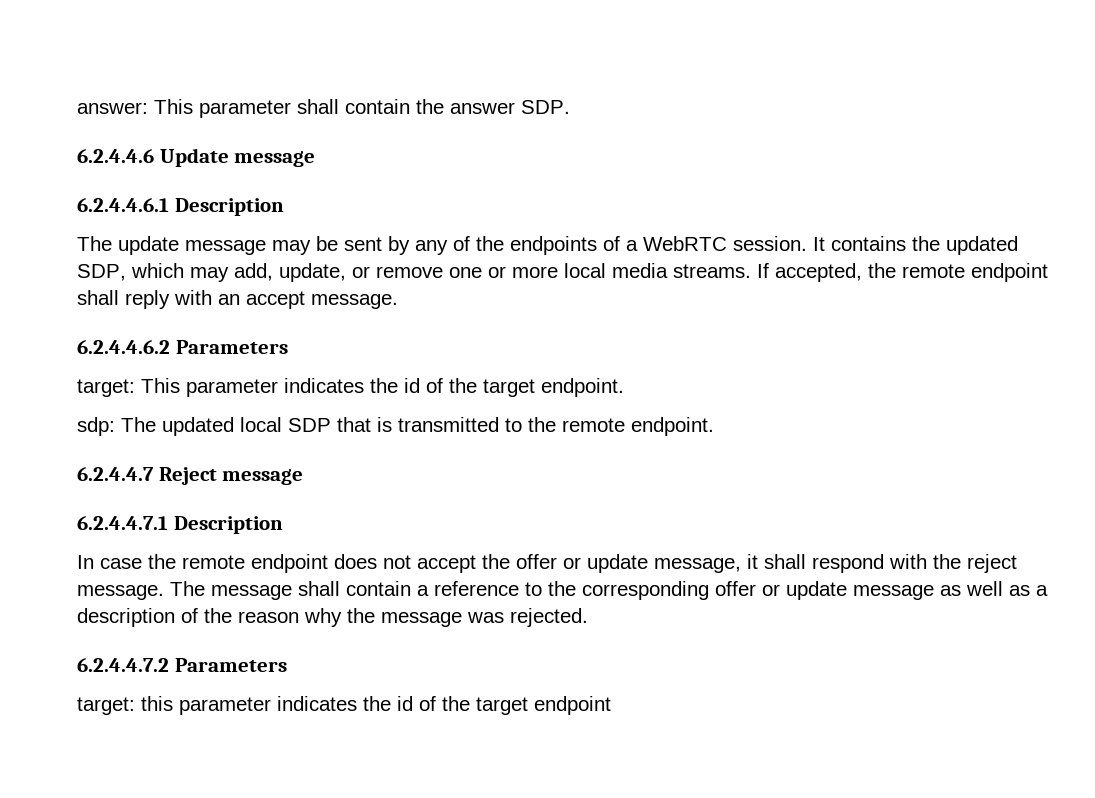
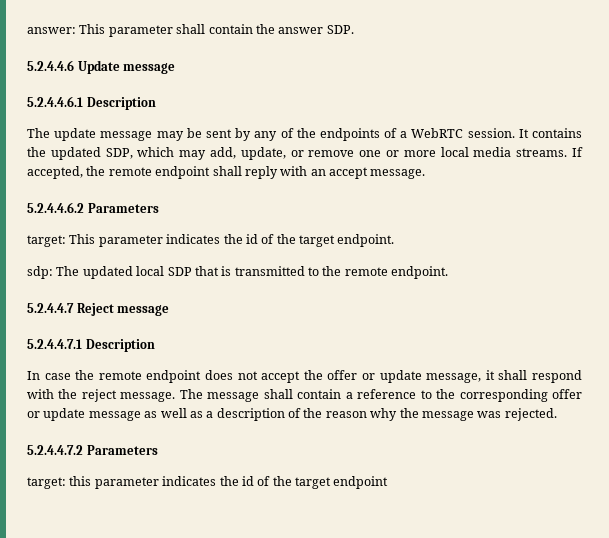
- 6.2.4.4.6 Update message
+ 5.2.4.4.6 Update message
- 6.2.4.4.6.1 Description
+ 5.2.4.4.6.1 Description
- 6.2.4.4.6.2 Parameters
+ 5.2.4.4.6.2 Parameters
- 6.2.4.4.7 Reject message
+ 5.2.4.4.7 Reject message
- 6.2.4.4.7.1 Description
+ 5.2.4.4.7.1 Description
- 6.2.4.4.7.2 Parameters
+ 5.2.4.4.7.2 Parameters

